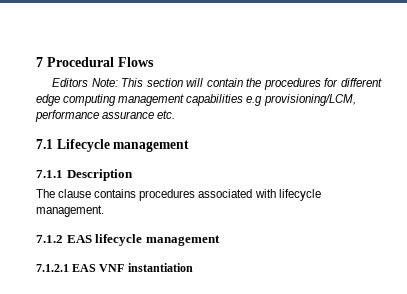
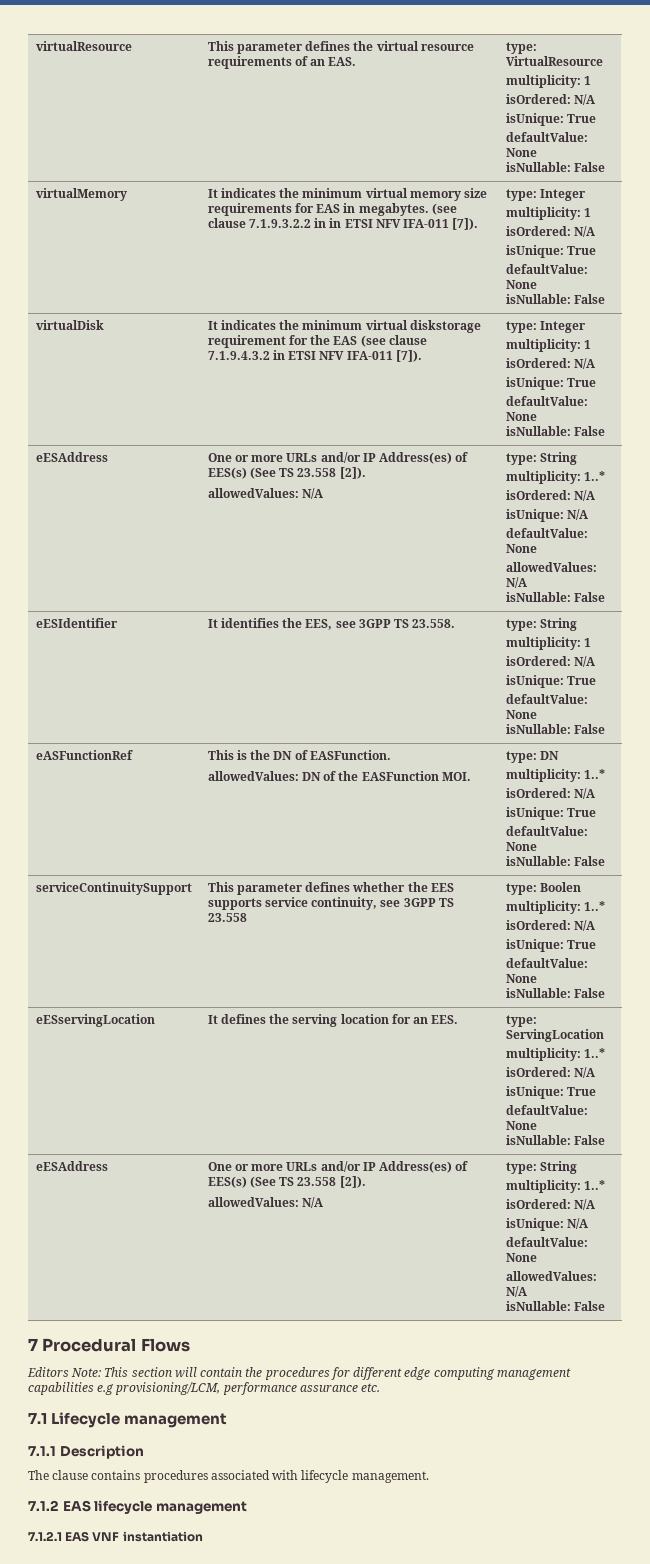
+ virtualResource | This parameter defines the virtual resource requirements of an EAS. | type: VirtualResource
+ multiplicity: 1
+ isOrdered: N/A
+ isUnique: True
+ defaultValue: None
+ isNullable: False
+ virtualMemory | It indicates the minimum virtual memory size requirements for EAS in megabytes. (see clause 7.1.9.3.2.2 in in ETSI NFV IFA-011 [7]). | type: Integer
+ multiplicity: 1
+ isOrdered: N/A
+ isUnique: True
+ defaultValue: None
+ isNullable: False
+ virtualDisk | It indicates the minimum virtual diskstorage requirement for the EAS (see clause 7.1.9.4.3.2 in ETSI NFV IFA-011 [7]). | type: Integer
+ multiplicity: 1
+ isOrdered: N/A
+ isUnique: True
+ defaultValue: None
+ isNullable: False
+ eESAddress | One or more URLs and/or IP Address(es) of EES(s) (See TS 23.558 [2]).
+ allowedValues: N/A | type: String
+ multiplicity: 1..*
+ isOrdered: N/A
+ isUnique: N/A
+ defaultValue: None
+ allowedValues: N/A
+ isNullable: False
+ eESIdentifier | It identifies the EES, see 3GPP TS 23.558. | type: String
+ multiplicity: 1
+ isOrdered: N/A
+ isUnique: True
+ defaultValue: None
+ isNullable: False
+ eASFunctionRef | This is the DN of EASFunction.
+ allowedValues: DN of the EASFunction MOI. | type: DN
+ multiplicity: 1..*
+ isOrdered: N/A
+ isUnique: True
+ defaultValue: None
+ isNullable: False
+ serviceContinuitySupport | This parameter defines whether the EES supports service continuity, see 3GPP TS 23.558 | type: Boolen
+ multiplicity: 1..*
+ isOrdered: N/A
+ isUnique: True
+ defaultValue: None
+ isNullable: False
+ eESservingLocation | It defines the serving location for an EES. | type: ServingLocation
+ multiplicity: 1..*
+ isOrdered: N/A
+ isUnique: True
+ defaultValue: None
+ isNullable: False
+ eESAddress | One or more URLs and/or IP Address(es) of EES(s) (See TS 23.558 [2]).
+ allowedValues: N/A | type: String
+ multiplicity: 1..*
+ isOrdered: N/A
+ isUnique: N/A
+ defaultValue: None
+ allowedValues: N/A
+ isNullable: False

